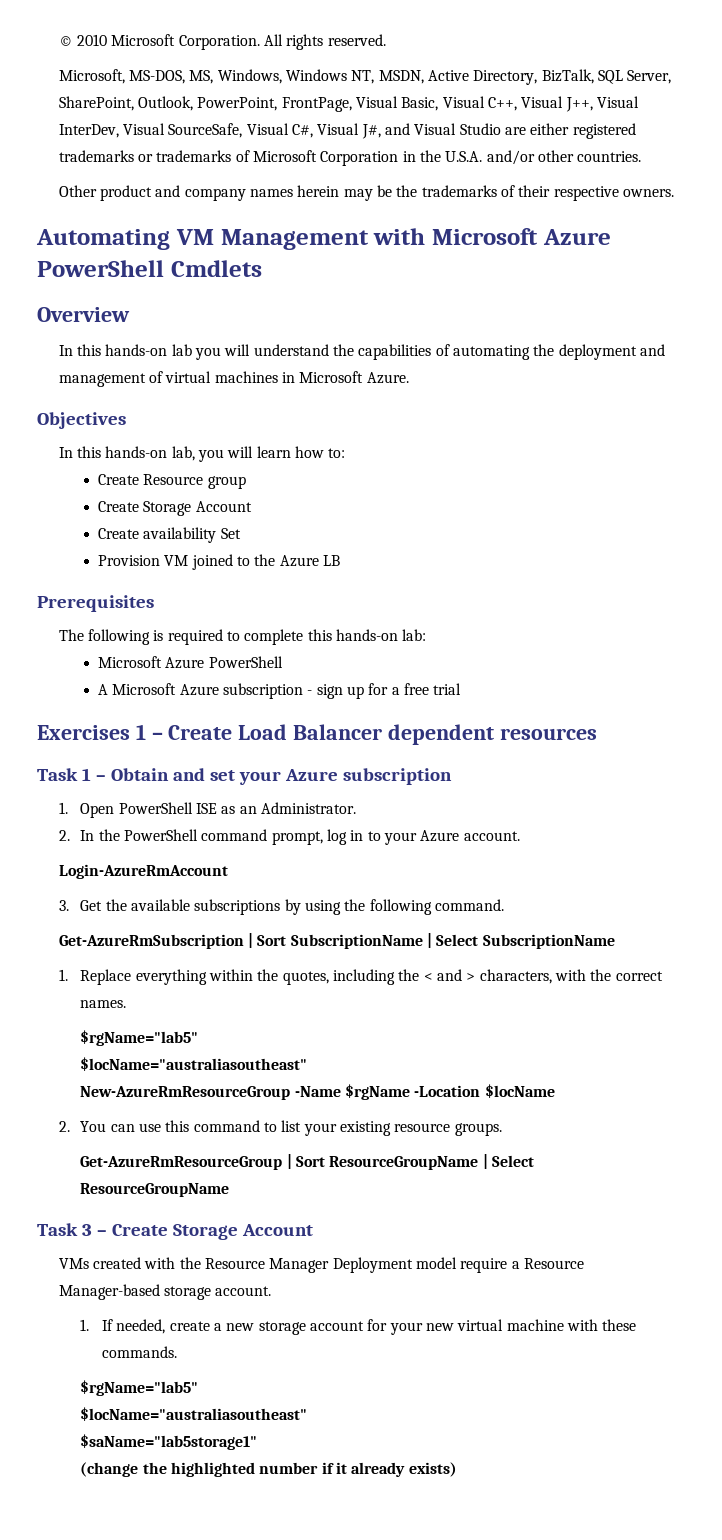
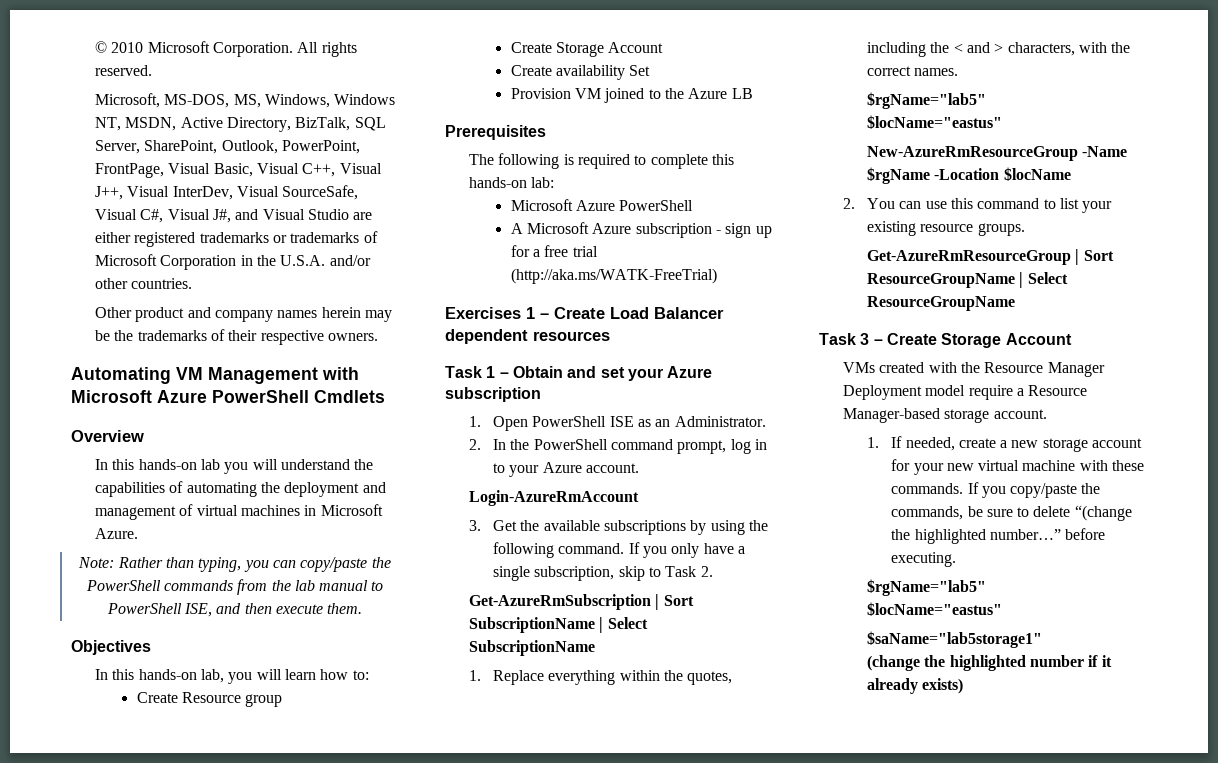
+ Note: Rather than typing, you can copy/paste the PowerShell commands from the lab manual to PowerShell ISE, and then execute them.
- A Microsoft Azure subscription - sign up for a free trial
+ A Microsoft Azure subscription - sign up for a free trial (http://aka.ms/WATK-FreeTrial)
+ If you only have a single subscription, skip to Task 2.
  1. Replace everything within the quotes, including the < and > characters, with the correct names.
  $rgName="lab5"
- $locName="australiasoutheast"
+ $locName="eastus"
- 1. If needed, create a new storage account for your new virtual machine with these commands.
+ 1. If needed, create a new storage account for your new virtual machine with these commands. If you copy/paste the commands, be sure to delete “(change the highlighted number…” before executing.
  $rgName="lab5"
- $locName="australiasoutheast"
+ $locName="eastus"

